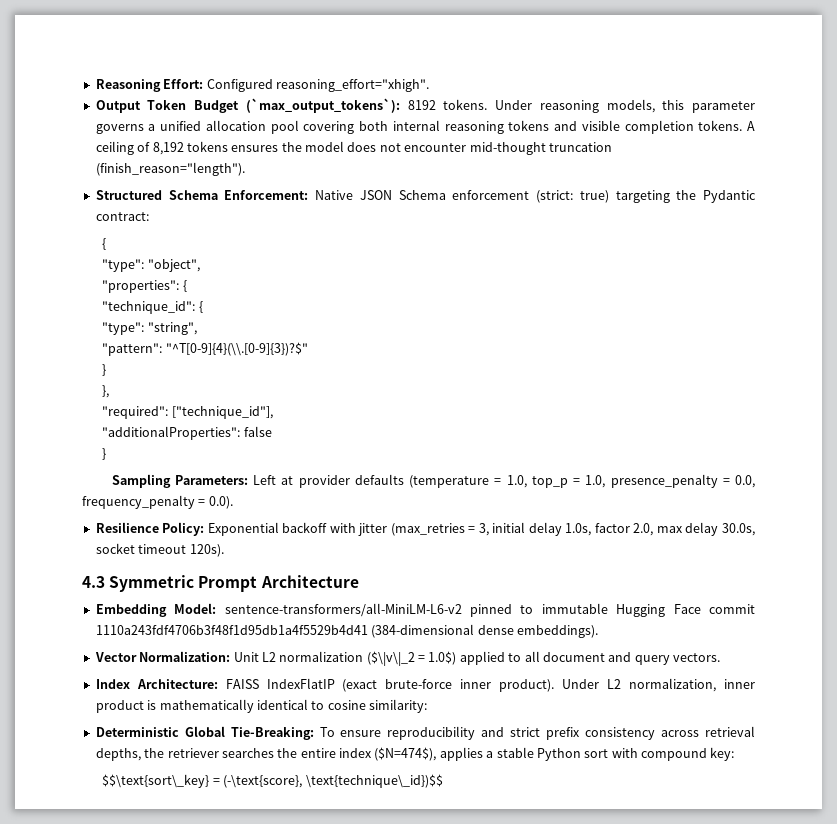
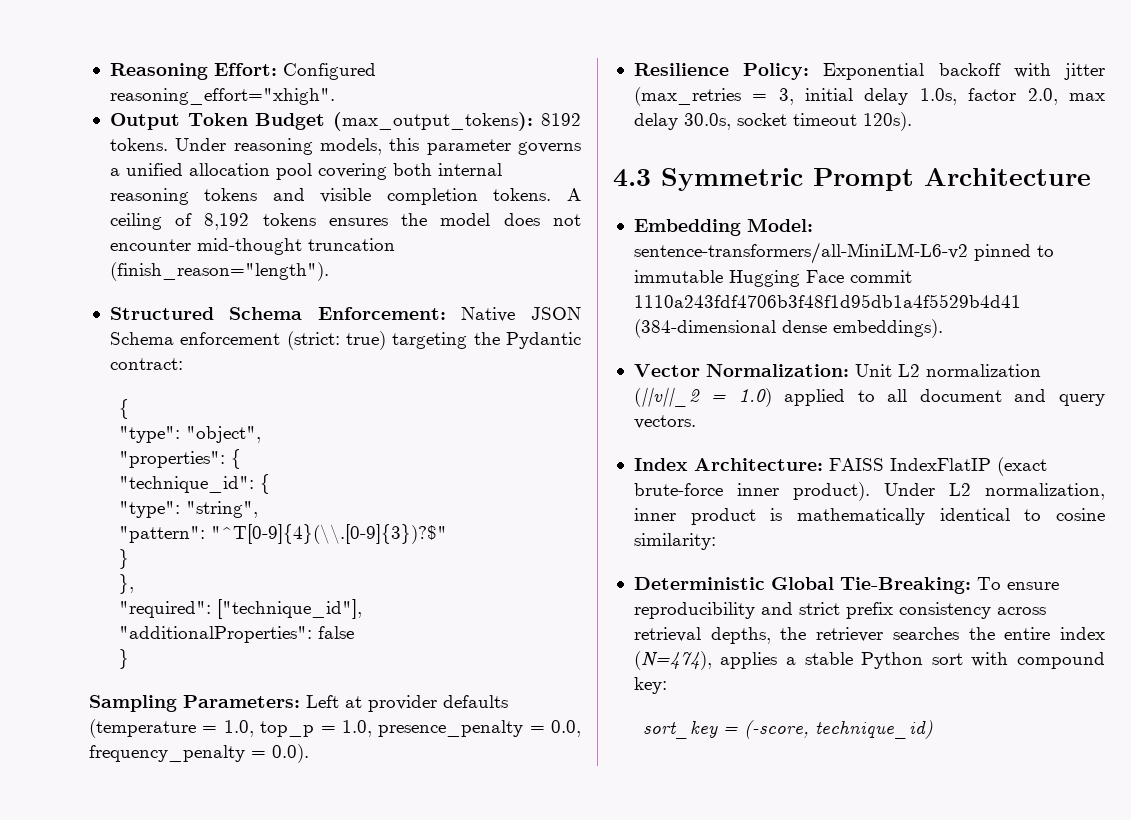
- Output Token Budget (`max_output_tokens`): 8192 tokens.
+ Output Token Budget (max_output_tokens): 8192 tokens.
- Vector Normalization: Unit L2 normalization ($\|v\|_2 = 1.0$) applied to all document and query vectors.
+ Vector Normalization: Unit L2 normalization (||v||_2 = 1.0) applied to all document and query vectors.
- Deterministic Global Tie-Breaking: To ensure reproducibility and strict prefix consistency across retrieval depths, the retriever searches the entire index ($N=474$), applies a stable Python sort with compound key:
+ Deterministic Global Tie-Breaking: To ensure reproducibility and strict prefix consistency across retrieval depths, the retriever searches the entire index (N=474), applies a stable Python sort with compound key:
- $$\text{sort\_key} = (-\text{score}, \text{technique\_id})$$
+ sort_key = (-score, technique_id)

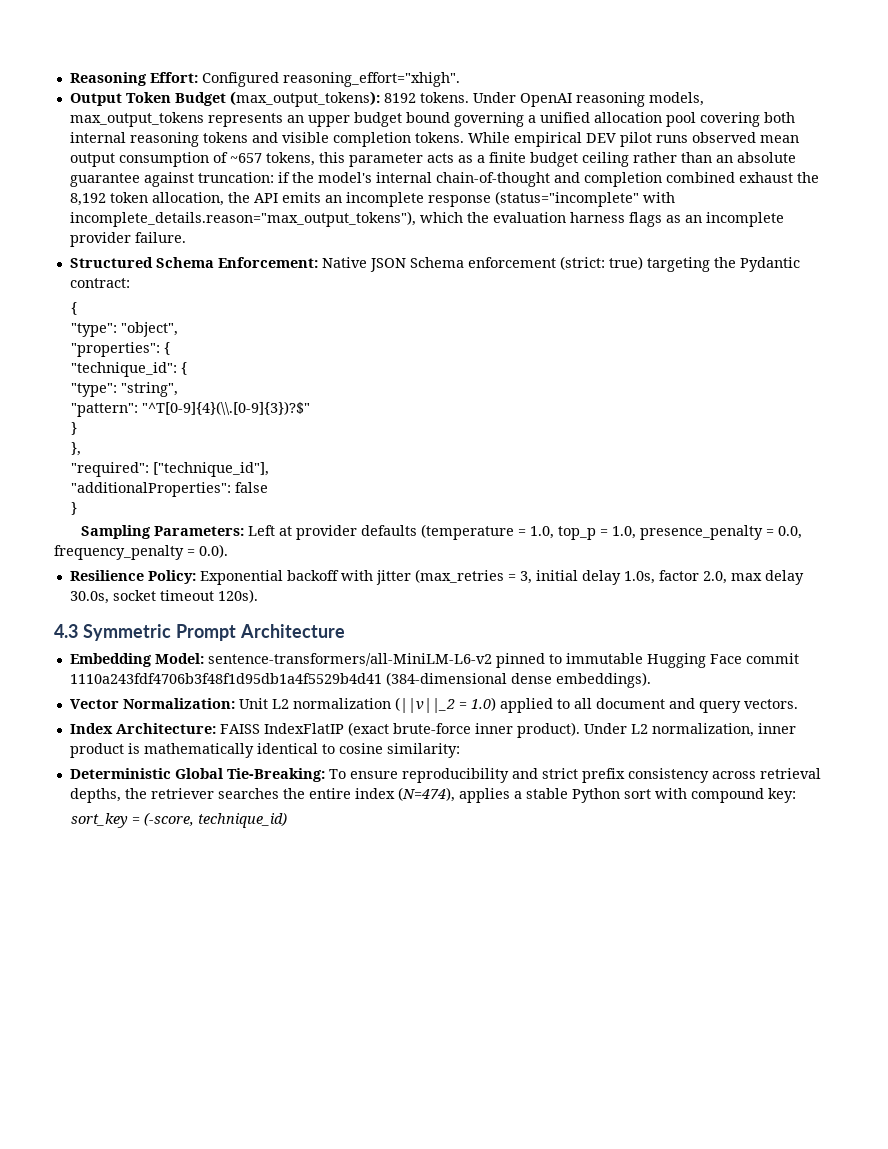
- Under reasoning models, this parameter governs a unified allocation pool covering both internal reasoning tokens and visible completion tokens.
+ Under OpenAI reasoning models, max_output_tokens represents an upper budget bound governing a unified allocation pool covering both internal reasoning tokens and visible completion tokens.
- A ceiling of 8,192 tokens ensures the model does not encounter mid-thought truncation (finish_reason="length").
+ While empirical DEV pilot runs observed mean output consumption of ~657 tokens, this parameter acts as a finite budget ceiling rather than an absolute guarantee against truncation: if the model's internal chain-of-thought and completion combined exhaust the 8,192 token allocation, the API emits an incomplete response (status="incomplete" with incomplete_details.reason="max_output_tokens"), which the evaluation harness flags as an incomplete provider failure.

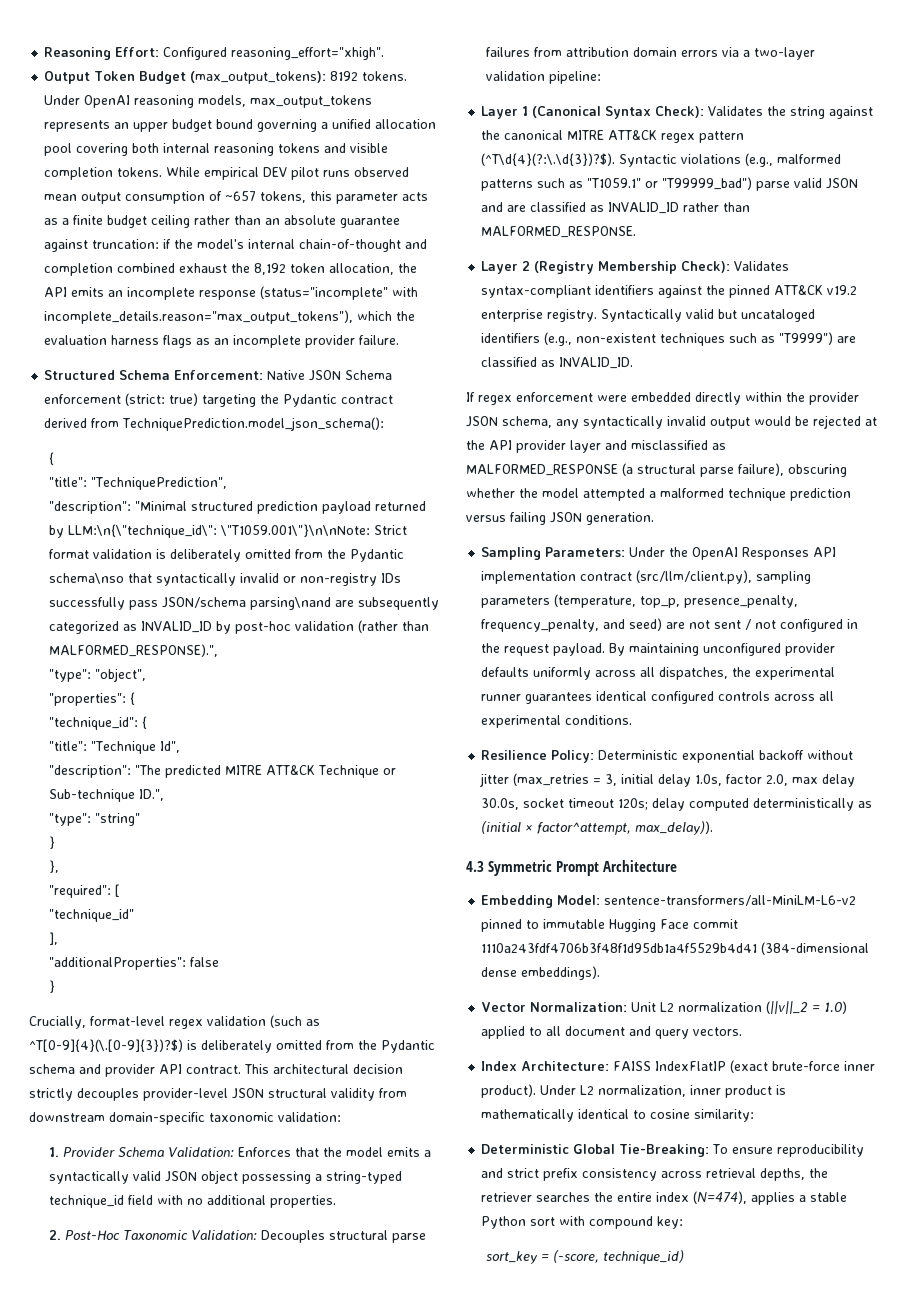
- Structured Schema Enforcement: Native JSON Schema enforcement (strict: true) targeting the Pydantic contract:
+ Structured Schema Enforcement: Native JSON Schema enforcement (strict: true) targeting the Pydantic contract derived from TechniquePrediction.model_json_schema():
  {
+ "title": "TechniquePrediction",
+ "description": "Minimal structured prediction payload returned by LLM:\n{\"technique_id\": \"T1059.001\"}\n\nNote: Strict format validation is deliberately omitted from the Pydantic schema\nso that syntactically invalid or non-registry IDs successfully pass JSON/schema parsing\nand are subsequently categorized as INVALID_ID by post-hoc validation (rather than MALFORMED_RESPONSE).",
- "type": "string",
- "pattern": "^T[0-9]{4}(\\.[0-9]{3})?$"
+ "title": "Technique Id",
+ "description": "The predicted MITRE ATT&CK Technique or Sub-technique ID.",
+ "type": "string"
- "required": ["technique_id"],
+ "required": [
+ "technique_id"
+ ],
- Sampling Parameters: Left at provider defaults (temperature = 1.0, top_p = 1.0, presence_penalty = 0.0, frequency_penalty = 0.0).
- Resilience Policy: Exponential backoff with jitter (max_retries = 3, initial delay 1.0s, factor 2.0, max delay 30.0s, socket timeout 120s).
+ Crucially, format-level regex validation (such as ^T[0-9]{4}(\.[0-9]{3})?$) is deliberately omitted from the Pydantic schema and provider API contract. This architectural decision strictly decouples provider-level JSON structural validity from downstream domain-specific taxonomic validation:
+ 1. Provider Schema Validation: Enforces that the model emits a syntactically valid JSON object possessing a string-typed technique_id field with no additional properties.
+ 2. Post-Hoc Taxonomic Validation: Decouples structural parse failures from attribution domain errors via a two-layer validation pipeline:
+ Layer 1 (Canonical Syntax Check): Validates the string against the canonical MITRE ATT&CK regex pattern (^T\d{4}(?:\.\d{3})?$). Syntactic violations (e.g., malformed patterns such as "T1059.1" or "T99999_bad") parse valid JSON and are classified as INVALID_ID rather than MALFORMED_RESPONSE.
+ Layer 2 (Registry Membership Check): Validates syntax-compliant identifiers against the pinned ATT&CK v19.2 enterprise registry. Syntactically valid but uncataloged identifiers (e.g., non-existent techniques such as "T9999") are classified as INVALID_ID.
+ If regex enforcement were embedded directly within the provider JSON schema, any syntactically invalid output would be rejected at the API provider layer and misclassified as MALFORMED_RESPONSE (a structural parse failure), obscuring whether the model attempted a malformed technique prediction versus failing JSON generation.
+ Sampling Parameters: Under the OpenAI Responses API implementation contract (src/llm/client.py), sampling parameters (temperature, top_p, presence_penalty, frequency_penalty, and seed) are not sent / not configured in the request payload. By maintaining unconfigured provider defaults uniformly across all dispatches, the experimental runner guarantees identical configured controls across all experimental conditions.
+ Resilience Policy: Deterministic exponential backoff without jitter (max_retries = 3, initial delay 1.0s, factor 2.0, max delay 30.0s, socket timeout 120s; delay computed deterministically as (initial × factor^attempt, max_delay)).

